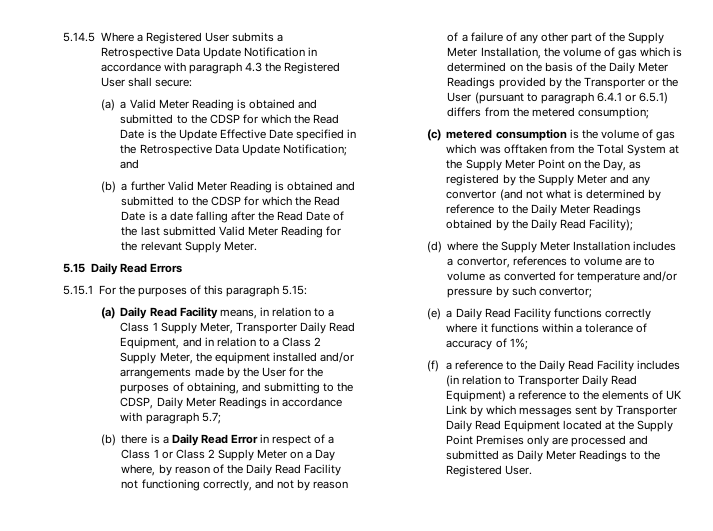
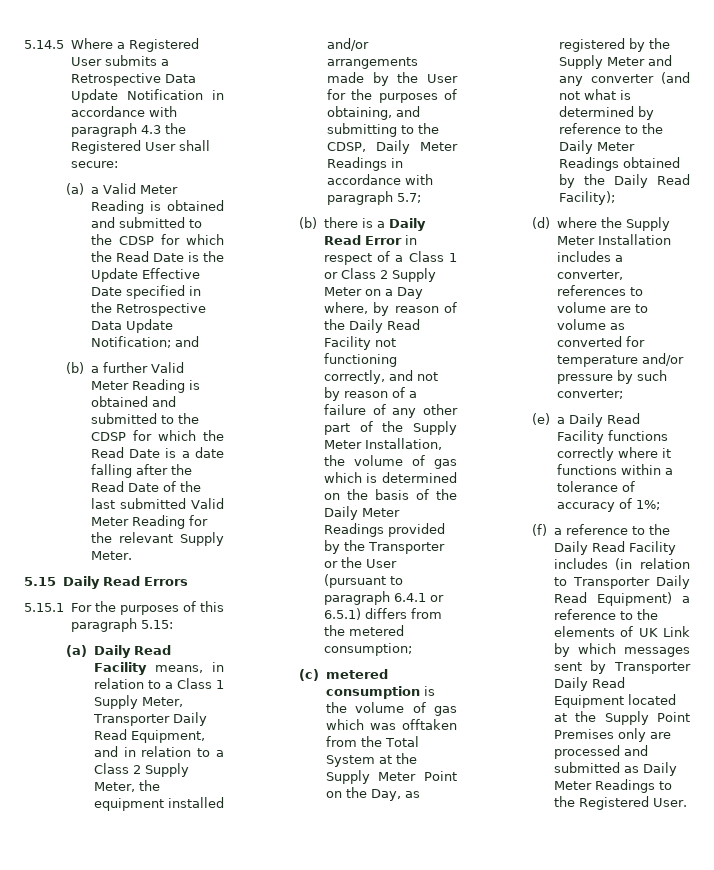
- (c) metered consumption is the volume of gas which was offtaken from the Total System at the Supply Meter Point on the Day, as registered by the Supply Meter and any convertor (and not what is determined by reference to the Daily Meter Readings obtained by the Daily Read Facility);
+ (c) metered consumption is the volume of gas which was offtaken from the Total System at the Supply Meter Point on the Day, as registered by the Supply Meter and any converter (and not what is determined by reference to the Daily Meter Readings obtained by the Daily Read Facility);
- (d) where the Supply Meter Installation includes a convertor, references to volume are to volume as converted for temperature and/or pressure by such convertor;
+ (d) where the Supply Meter Installation includes a converter, references to volume are to volume as converted for temperature and/or pressure by such converter;

